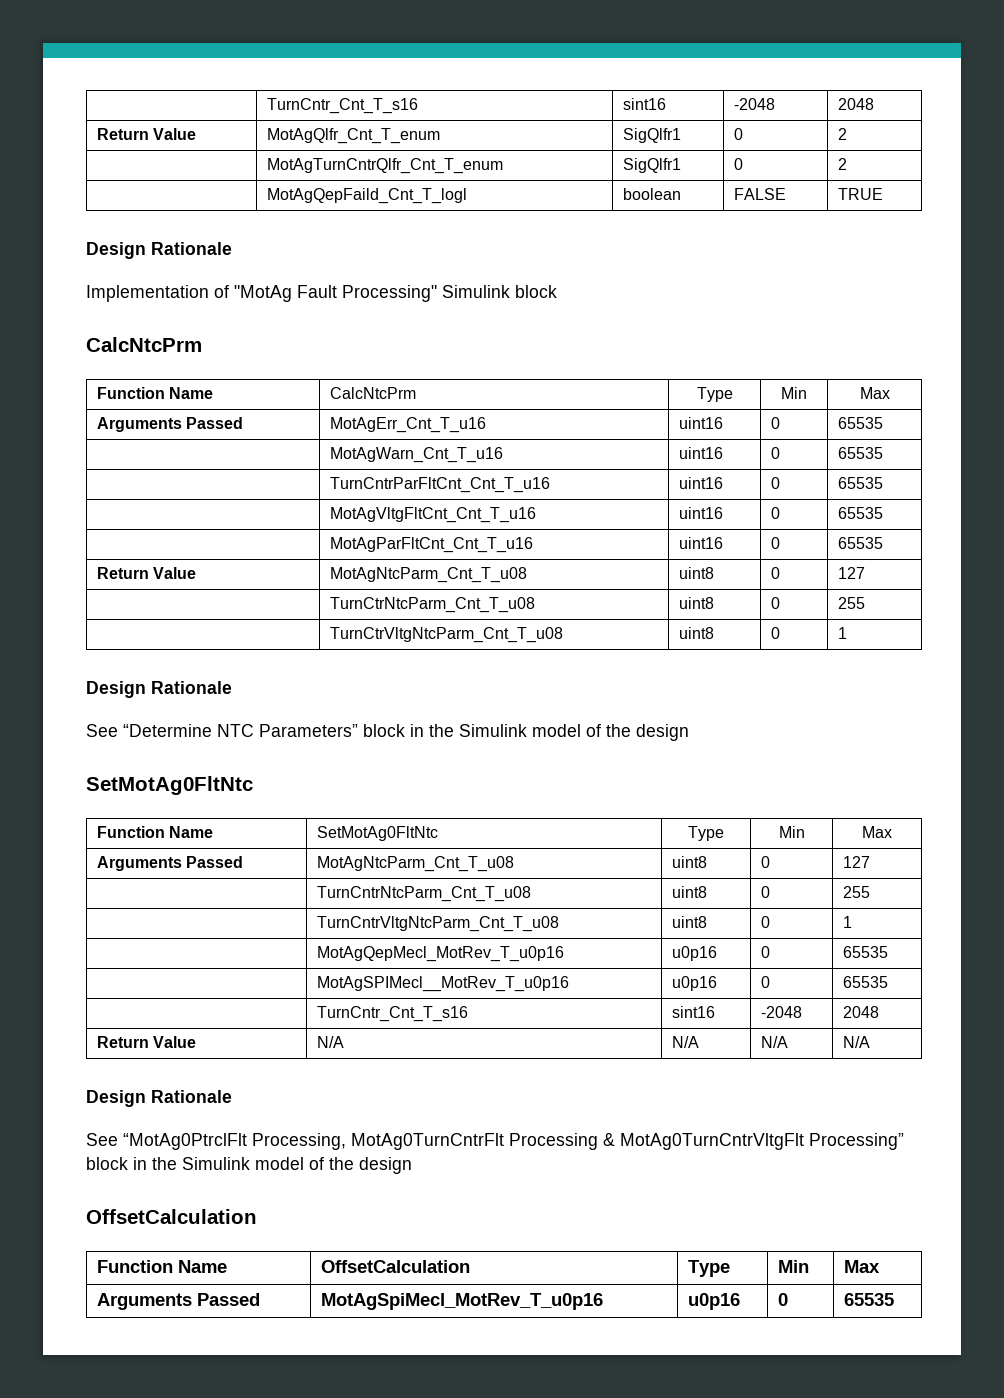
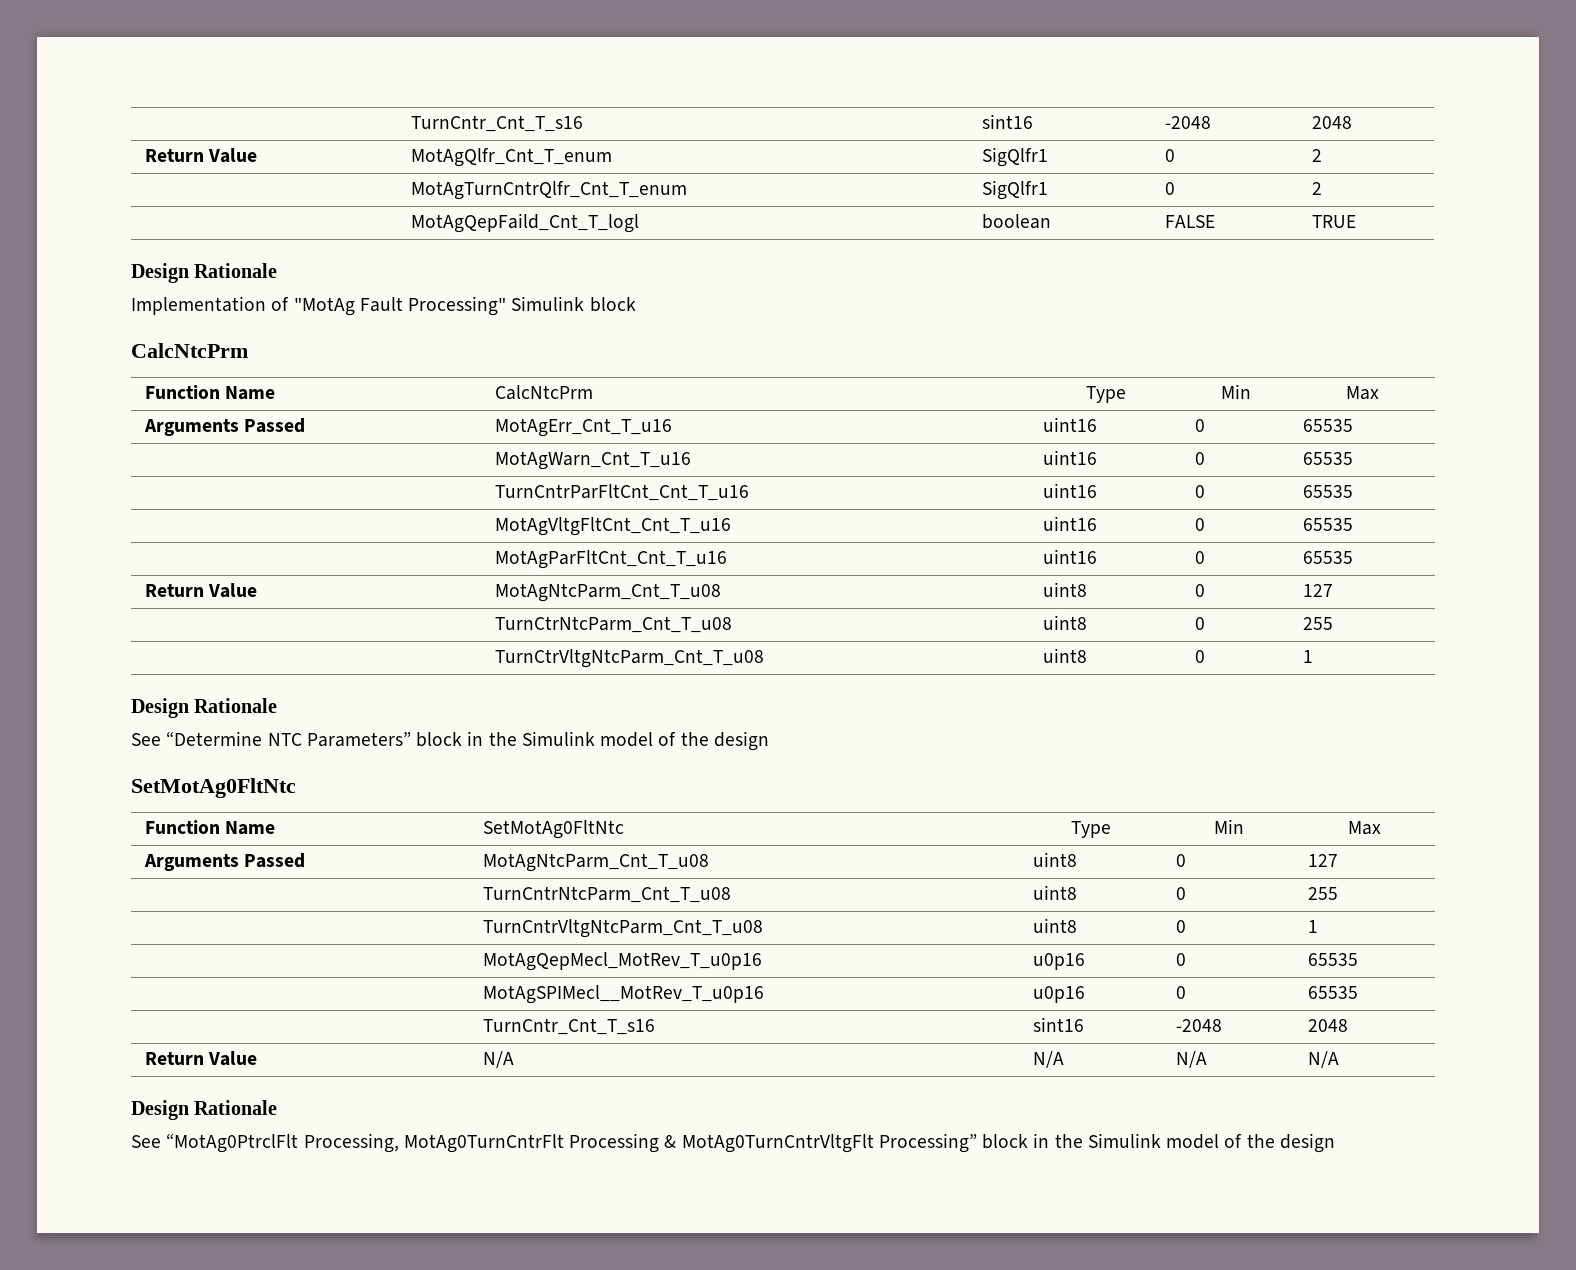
  See “MotAg0PtrclFlt Processing, MotAg0TurnCntrFlt Processing & MotAg0TurnCntrVltgFlt Processing” block in the Simulink model of the design
- OffsetCalculation
- Function Name | OffsetCalculation | Type | Min | Max
- Arguments Passed | MotAgSpiMecl_MotRev_T_u0p16 | u0p16 | 0 | 65535

